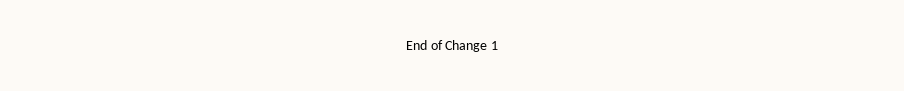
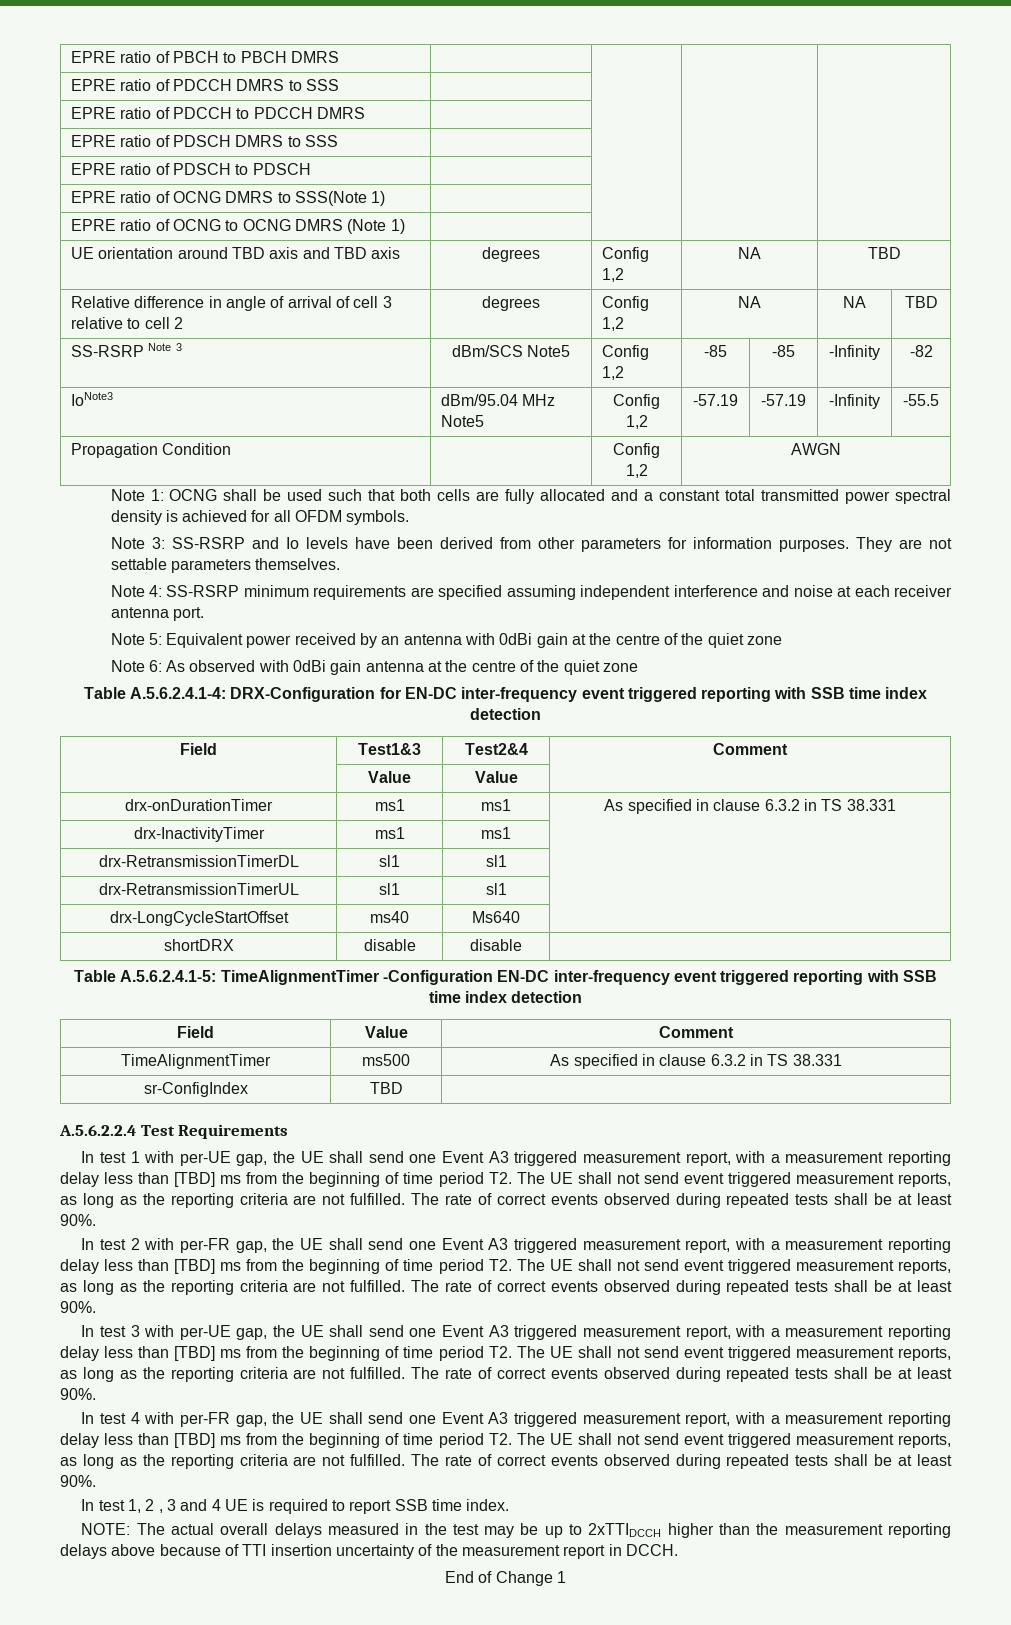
+ EPRE ratio of PBCH to PBCH DMRS | | | |
+ EPRE ratio of PDCCH DMRS to SSS | | | |
+ EPRE ratio of PDCCH to PDCCH DMRS | | | |
+ EPRE ratio of PDSCH DMRS to SSS | | | |
+ EPRE ratio of PDSCH to PDSCH | | | |
+ EPRE ratio of OCNG DMRS to SSS(Note 1) | | | |
+ EPRE ratio of OCNG to OCNG DMRS (Note 1) | | | |
+ UE orientation around TBD axis and TBD axis | degrees | Config 1,2 | NA | TBD
+ Relative difference in angle of arrival of cell 3 relative to cell 2 | degrees | Config 1,2 | NA | NA | TBD
+ SS-RSRP Note 3 | dBm/SCS Note5 | Config 1,2 | -85 | -85 | -Infinity | -82
+ IoNote3 | dBm/95.04 MHz Note5 | Config 1,2 | -57.19 | -57.19 | -Infinity | -55.5
+ Propagation Condition | | Config 1,2 | AWGN
+ Note 1: OCNG shall be used such that both cells are fully allocated and a constant total transmitted power spectral density is achieved for all OFDM symbols.
+ Note 3: SS-RSRP and Io levels have been derived from other parameters for information purposes. They are not settable parameters themselves.
+ Note 4: SS-RSRP minimum requirements are specified assuming independent interference and noise at each receiver antenna port.
+ Note 5: Equivalent power received by an antenna with 0dBi gain at the centre of the quiet zone
+ Note 6: As observed with 0dBi gain antenna at the centre of the quiet zone
+ Table A.5.6.2.4.1-4: DRX-Configuration for EN-DC inter-frequency event triggered reporting with SSB time index detection
+ Field | Test1&3 | Test2&4 | Comment
+ | Value | Value |
+ drx-onDurationTimer | ms1 | ms1 | As specified in clause 6.3.2 in TS 38.331
+ drx-InactivityTimer | ms1 | ms1 |
+ drx-RetransmissionTimerDL | sl1 | sl1 |
+ drx-RetransmissionTimerUL | sl1 | sl1 |
+ drx-LongCycleStartOffset | ms40 | Ms640 |
+ shortDRX | disable | disable |
+ Table A.5.6.2.4.1-5: TimeAlignmentTimer -Configuration EN-DC inter-frequency event triggered reporting with SSB time index detection
+ Field | Value | Comment
+ TimeAlignmentTimer | ms500 | As specified in clause 6.3.2 in TS 38.331
+ sr-ConfigIndex | TBD |
+ A.5.6.2.2.4 Test Requirements
+ In test 1 with per-UE gap, the UE shall send one Event A3 triggered measurement report, with a measurement reporting delay less than [TBD] ms from the beginning of time period T2. The UE shall not send event triggered measurement reports, as long as the reporting criteria are not fulfilled. The rate of correct events observed during repeated tests shall be at least 90%.
+ In test 2 with per-FR gap, the UE shall send one Event A3 triggered measurement report, with a measurement reporting delay less than [TBD] ms from the beginning of time period T2. The UE shall not send event triggered measurement reports, as long as the reporting criteria are not fulfilled. The rate of correct events observed during repeated tests shall be at least 90%.
+ In test 3 with per-UE gap, the UE shall send one Event A3 triggered measurement report, with a measurement reporting delay less than [TBD] ms from the beginning of time period T2. The UE shall not send event triggered measurement reports, as long as the reporting criteria are not fulfilled. The rate of correct events observed during repeated tests shall be at least 90%.
+ In test 4 with per-FR gap, the UE shall send one Event A3 triggered measurement report, with a measurement reporting delay less than [TBD] ms from the beginning of time period T2. The UE shall not send event triggered measurement reports, as long as the reporting criteria are not fulfilled. The rate of correct events observed during repeated tests shall be at least 90%.
+ In test 1, 2 , 3 and 4 UE is required to report SSB time index.
+ NOTE: The actual overall delays measured in the test may be up to 2xTTIDCCH higher than the measurement reporting delays above because of TTI insertion uncertainty of the measurement report in DCCH.

